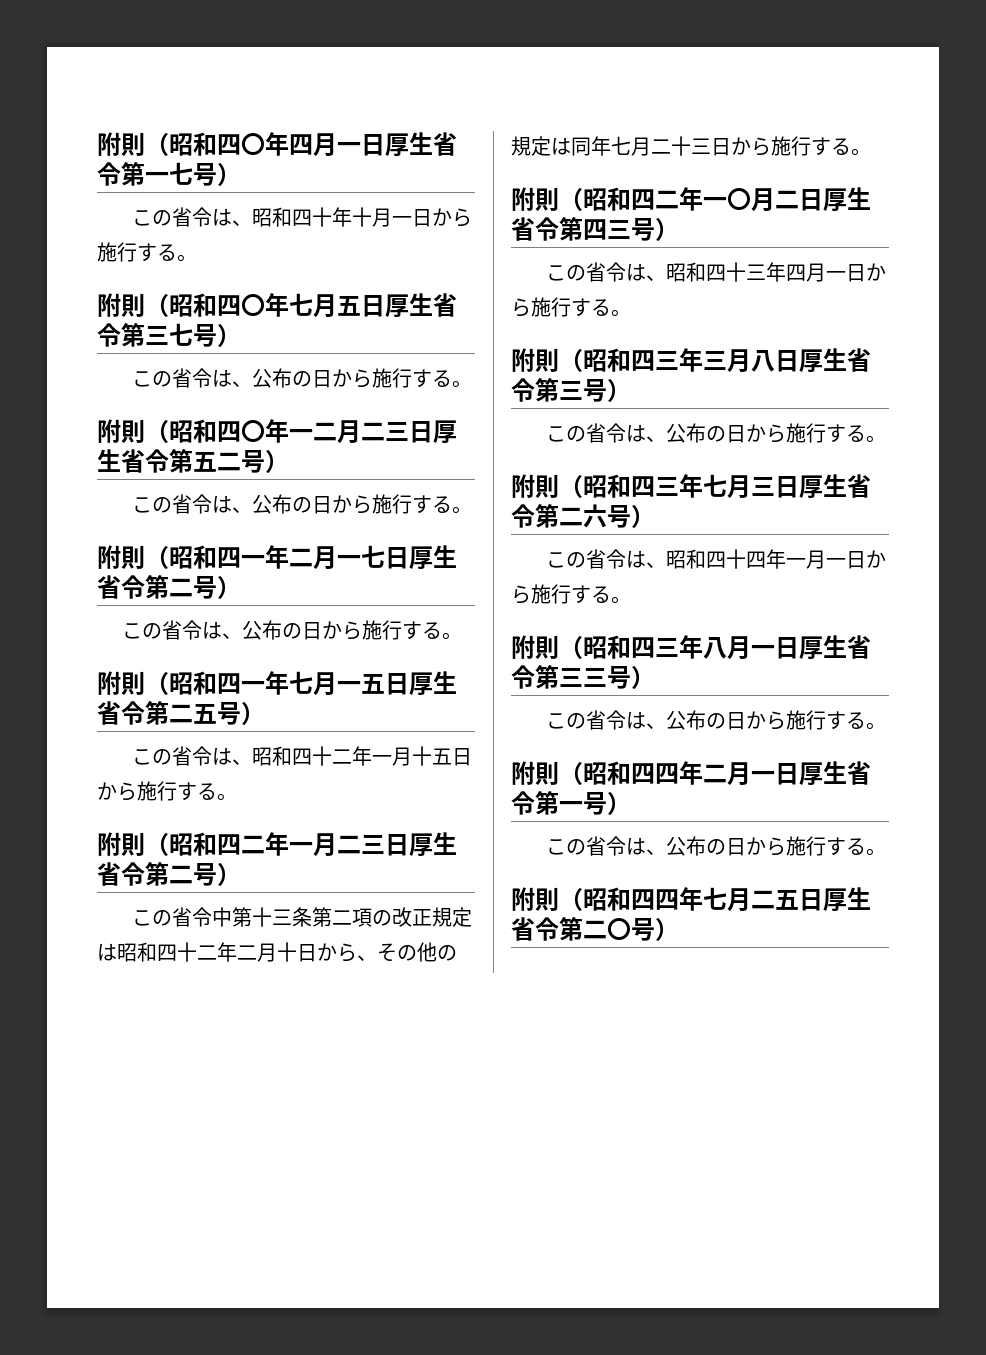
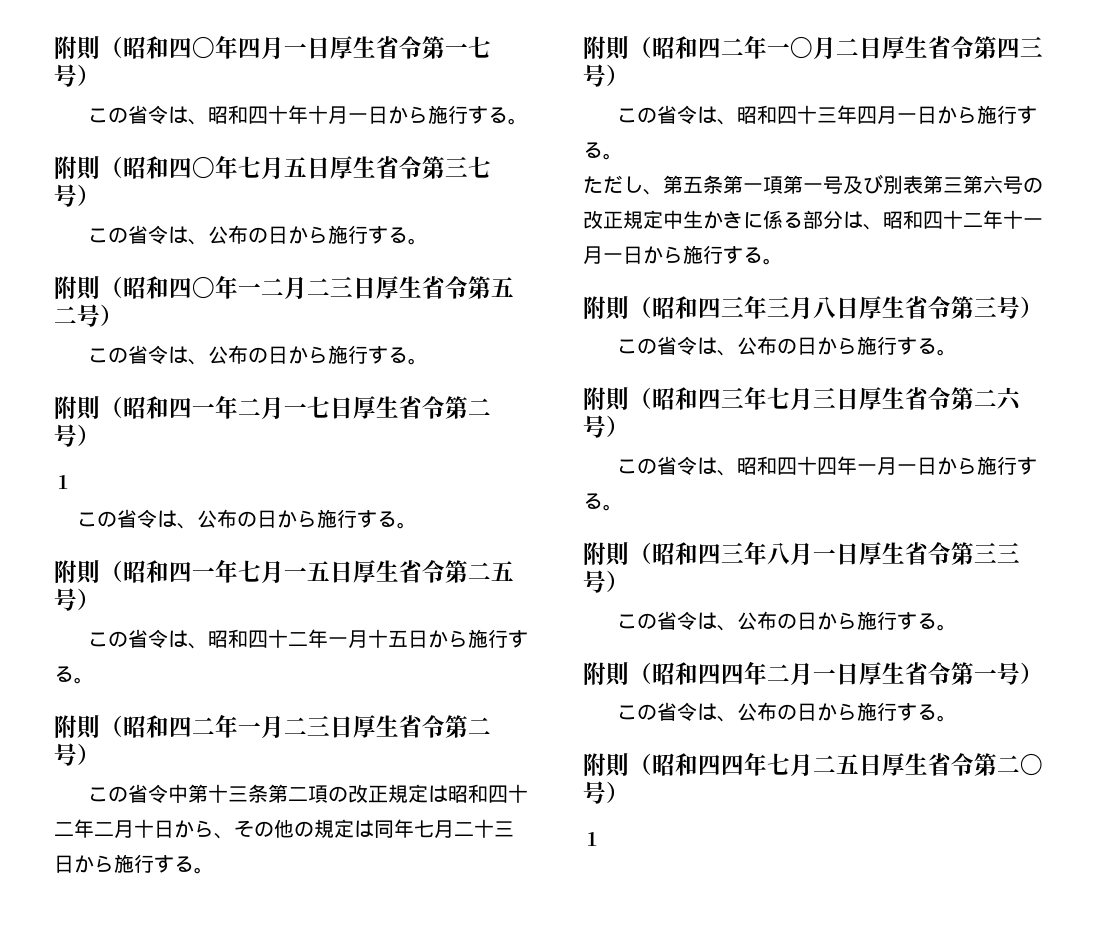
  附則（昭和四一年二月一七日厚生省令第二号）
+ １
+ ただし、第五条第一項第一号及び別表第三第六号の改正規定中生かきに係る部分は、昭和四十二年十一月一日から施行する。
  附則（昭和四四年七月二五日厚生省令第二〇号）
+ １

